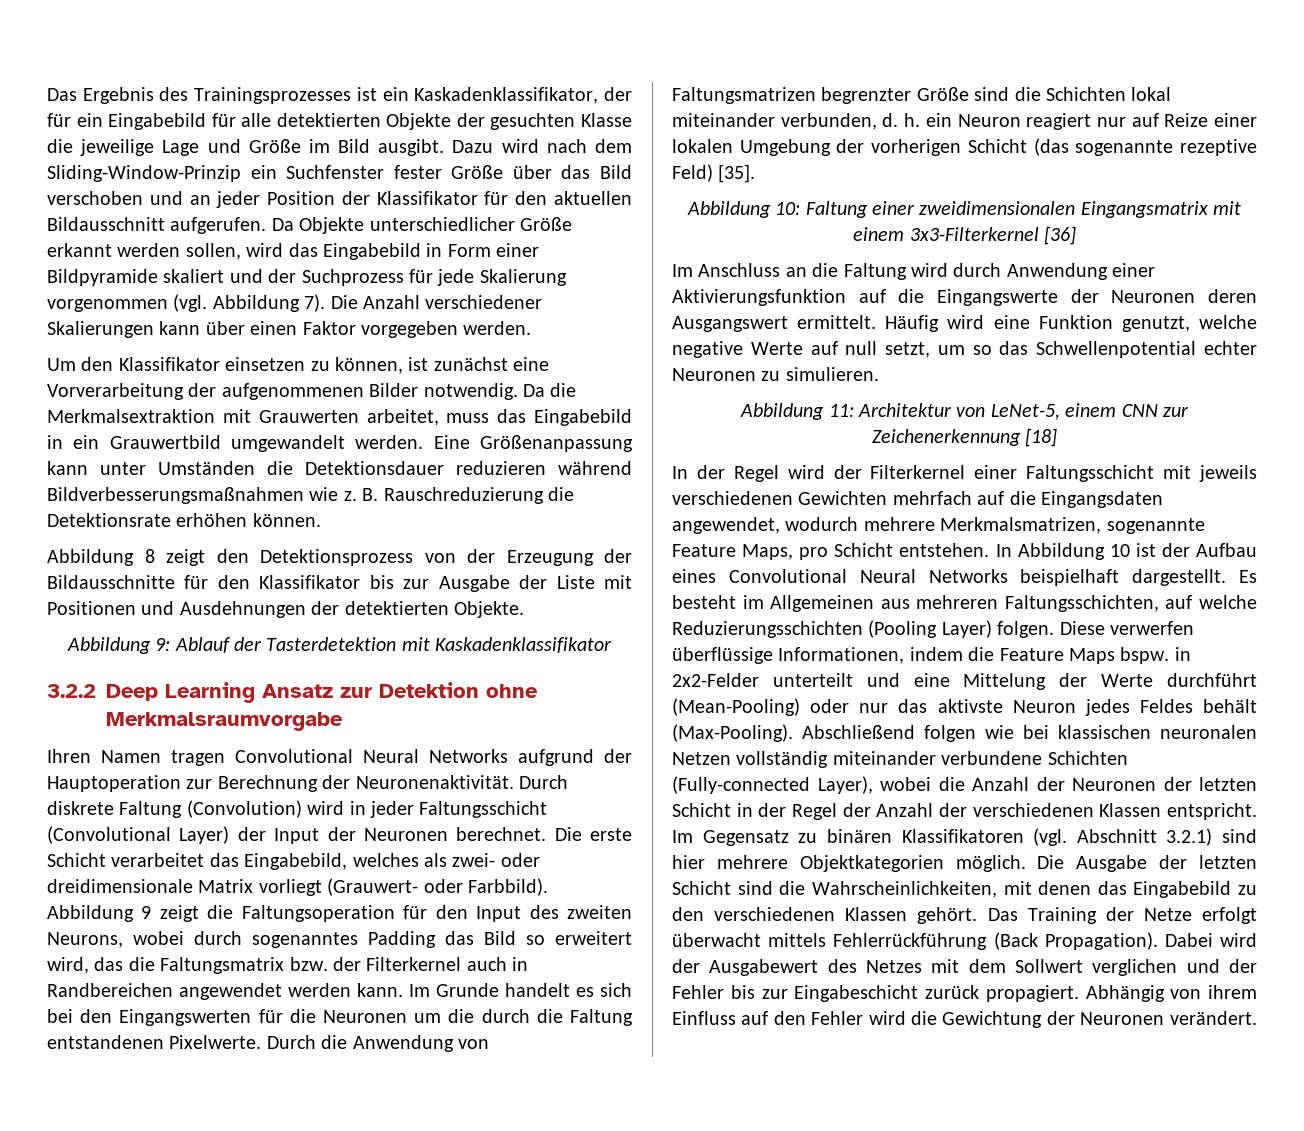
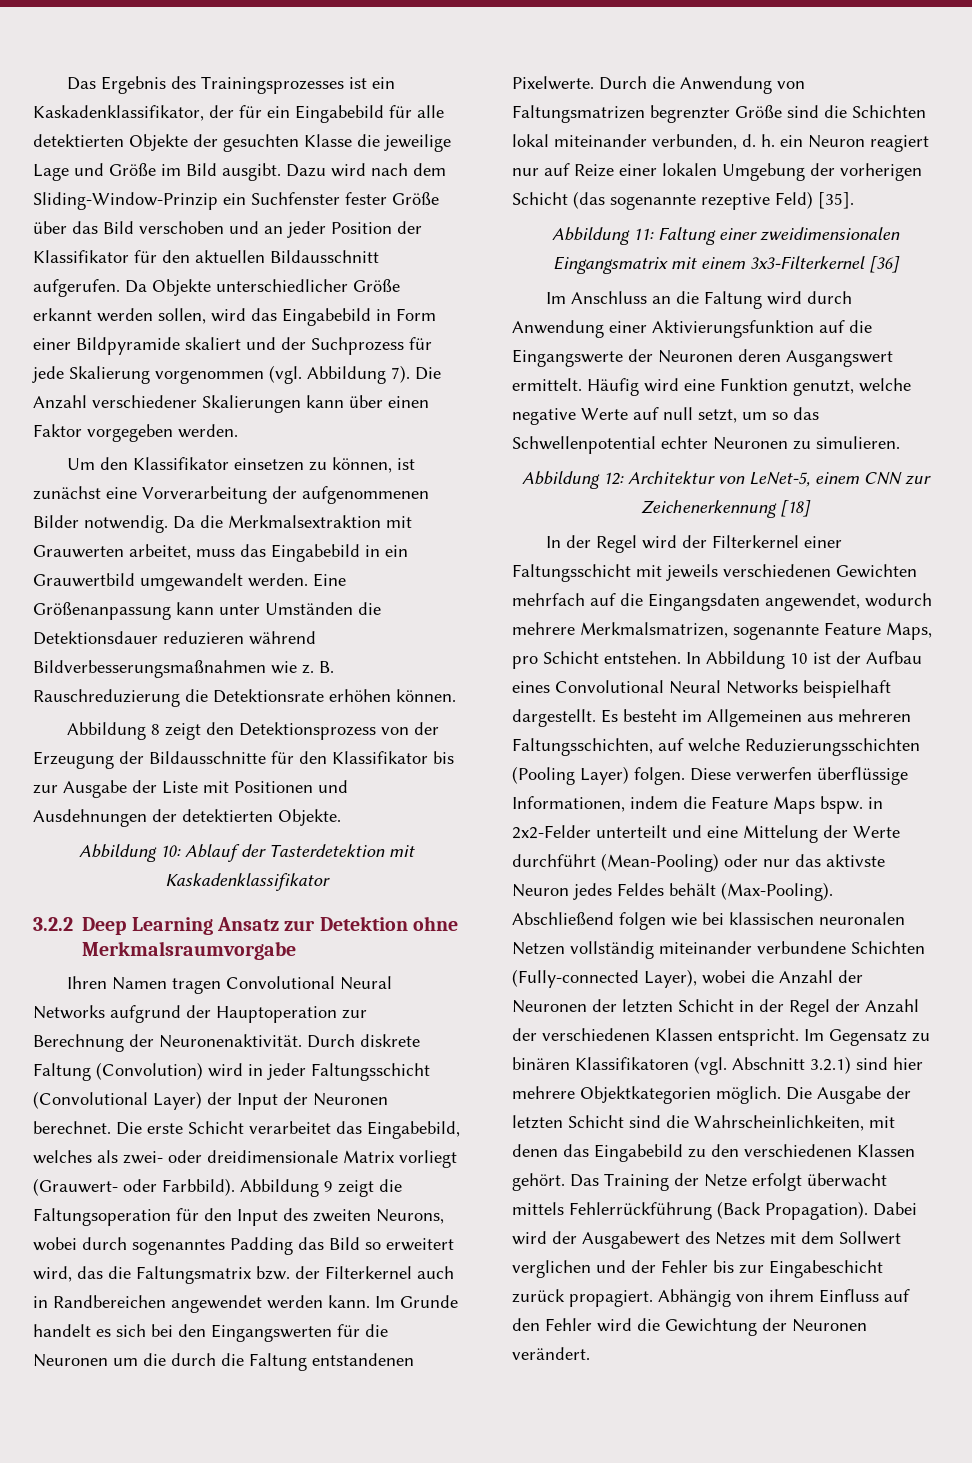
- Abbildung 9: Ablauf der Tasterdetektion mit Kaskadenklassifikator
+ Abbildung 10: Ablauf der Tasterdetektion mit Kaskadenklassifikator
- Abbildung 10: Faltung einer zweidimensionalen Eingangsmatrix mit einem 3x3-Filterkernel [36]
+ Abbildung 11: Faltung einer zweidimensionalen Eingangsmatrix mit einem 3x3-Filterkernel [36]
- Abbildung 11: Architektur von LeNet-5, einem CNN zur Zeichenerkennung [18]
+ Abbildung 12: Architektur von LeNet-5, einem CNN zur Zeichenerkennung [18]

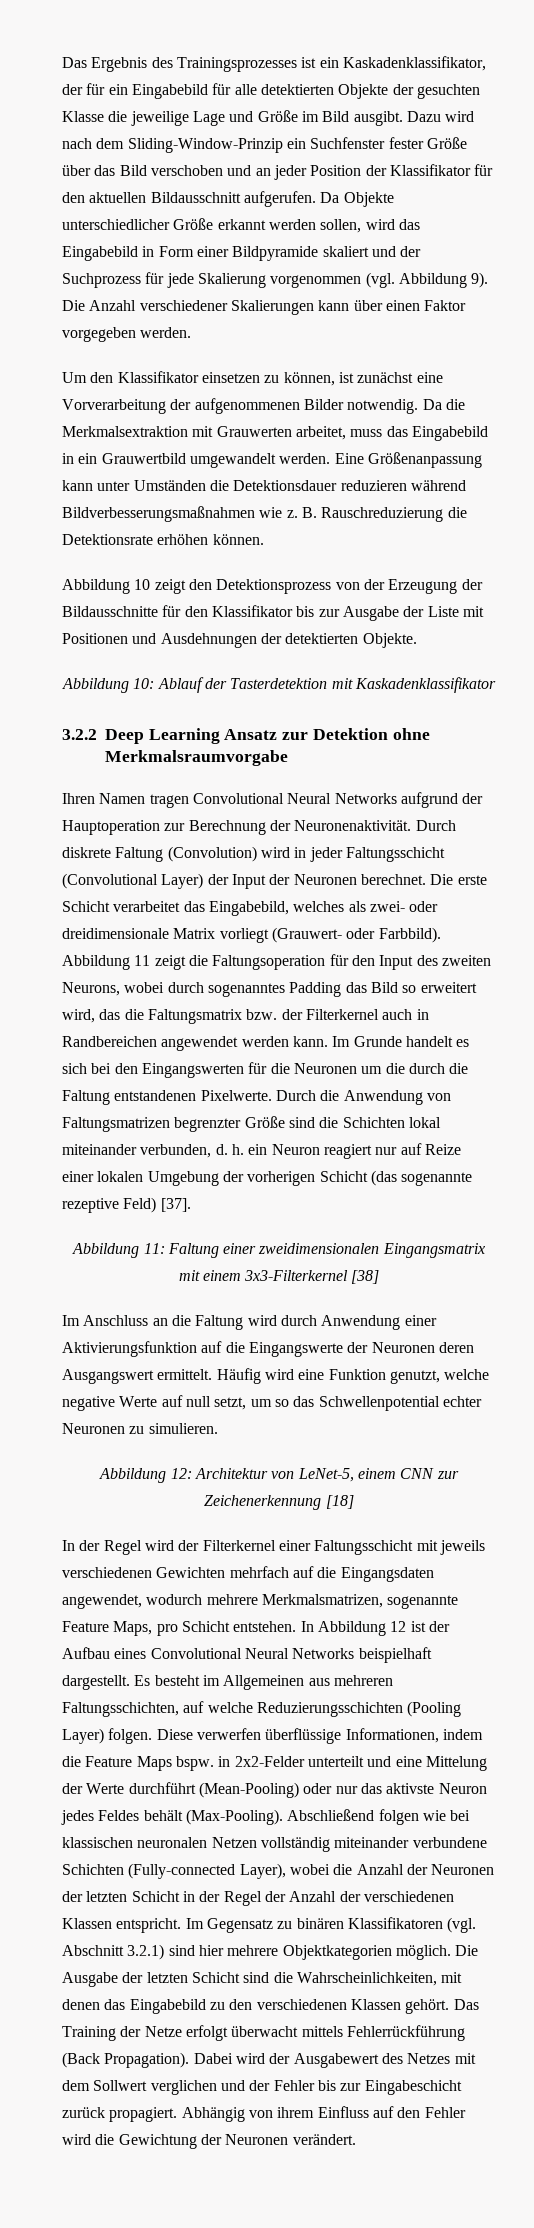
- Da Objekte unterschiedlicher Größe erkannt werden sollen, wird das Eingabebild in Form einer Bildpyramide skaliert und der Suchprozess für jede Skalierung vorgenommen (vgl. Abbildung 7).
+ Da Objekte unterschiedlicher Größe erkannt werden sollen, wird das Eingabebild in Form einer Bildpyramide skaliert und der Suchprozess für jede Skalierung vorgenommen (vgl. Abbildung 9).
- Abbildung 8 zeigt den Detektionsprozess von der Erzeugung der Bildausschnitte für den Klassifikator bis zur Ausgabe der Liste mit Positionen und Ausdehnungen der detektierten Objekte.
+ Abbildung 10 zeigt den Detektionsprozess von der Erzeugung der Bildausschnitte für den Klassifikator bis zur Ausgabe der Liste mit Positionen und Ausdehnungen der detektierten Objekte.
- Abbildung 9 zeigt die Faltungsoperation für den Input des zweiten Neurons, wobei durch sogenanntes Padding das Bild so erweitert wird, das die Faltungsmatrix bzw. der Filterkernel auch in Randbereichen angewendet werden kann.
+ Abbildung 11 zeigt die Faltungsoperation für den Input des zweiten Neurons, wobei durch sogenanntes Padding das Bild so erweitert wird, das die Faltungsmatrix bzw. der Filterkernel auch in Randbereichen angewendet werden kann.
- Durch die Anwendung von Faltungsmatrizen begrenzter Größe sind die Schichten lokal miteinander verbunden, d. h. ein Neuron reagiert nur auf Reize einer lokalen Umgebung der vorherigen Schicht (das sogenannte rezeptive Feld) [35].
+ Durch die Anwendung von Faltungsmatrizen begrenzter Größe sind die Schichten lokal miteinander verbunden, d. h. ein Neuron reagiert nur auf Reize einer lokalen Umgebung der vorherigen Schicht (das sogenannte rezeptive Feld) [37].
- Abbildung 11: Faltung einer zweidimensionalen Eingangsmatrix mit einem 3x3-Filterkernel [36]
+ Abbildung 11: Faltung einer zweidimensionalen Eingangsmatrix mit einem 3x3-Filterkernel [38]
- In Abbildung 10 ist der Aufbau eines Convolutional Neural Networks beispielhaft dargestellt.
+ In Abbildung 12 ist der Aufbau eines Convolutional Neural Networks beispielhaft dargestellt.

